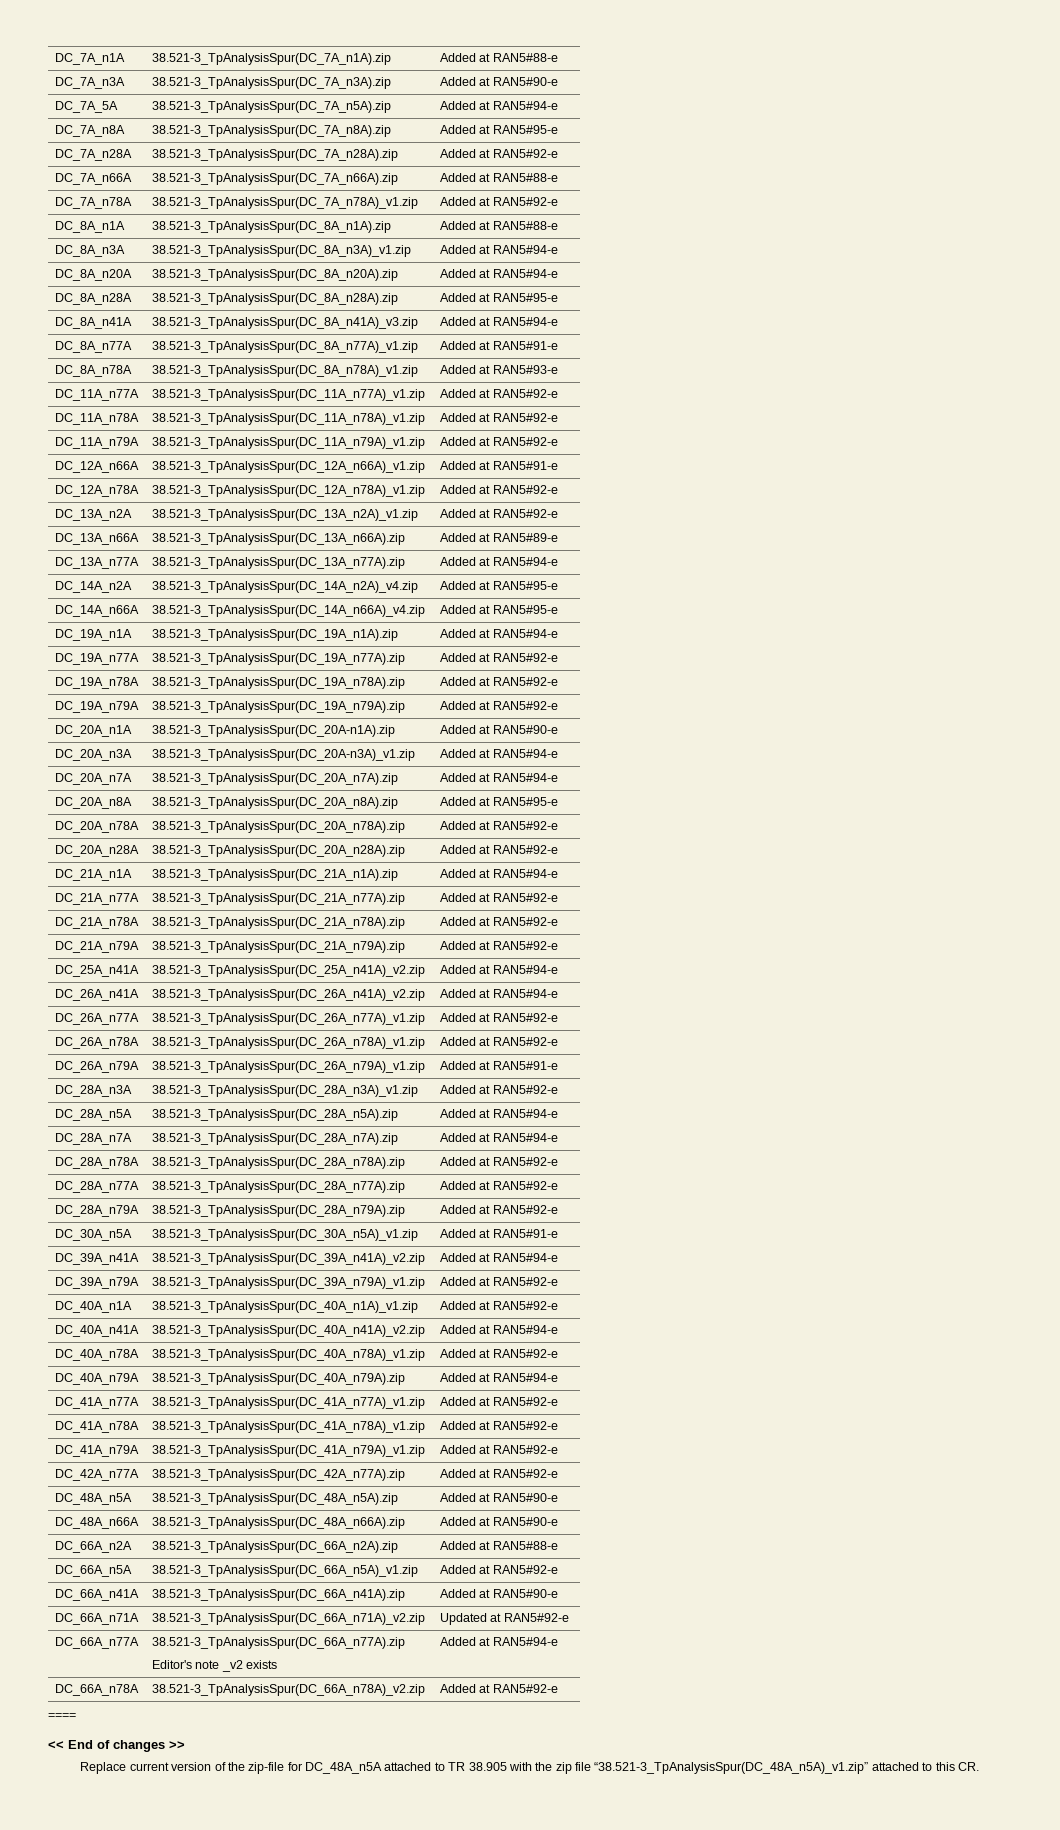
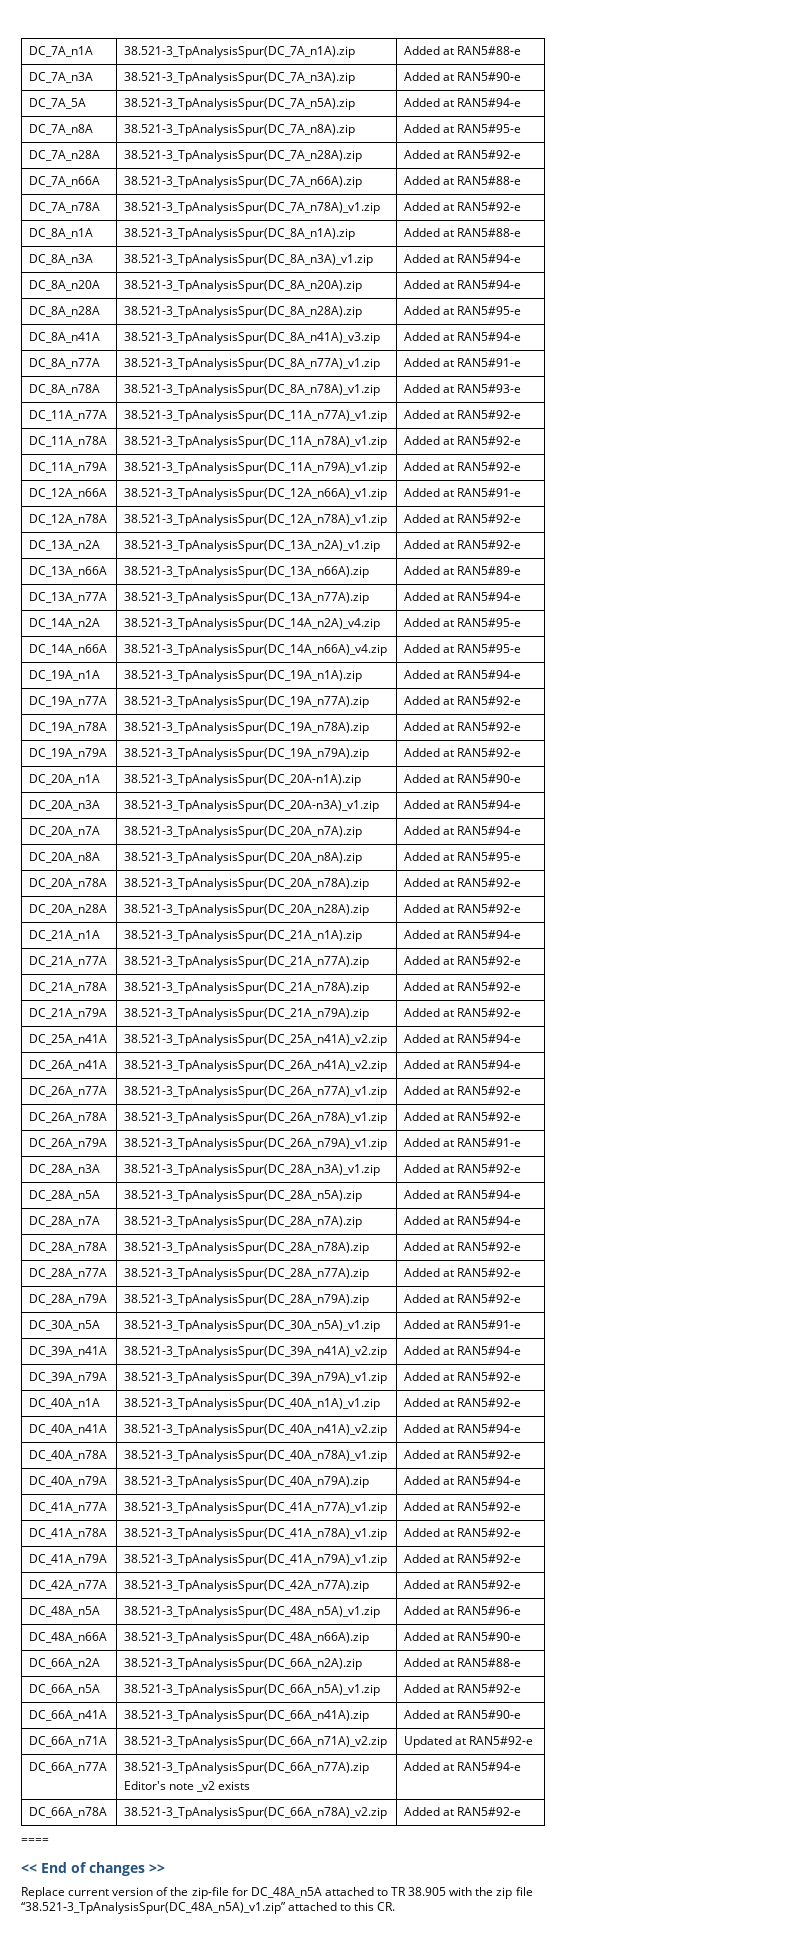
- DC_48A_n5A | 38.521-3_TpAnalysisSpur(DC_48A_n5A).zip | Added at RAN5#90-e
+ DC_48A_n5A | 38.521-3_TpAnalysisSpur(DC_48A_n5A)_v1.zip | Added at RAN5#96-e

